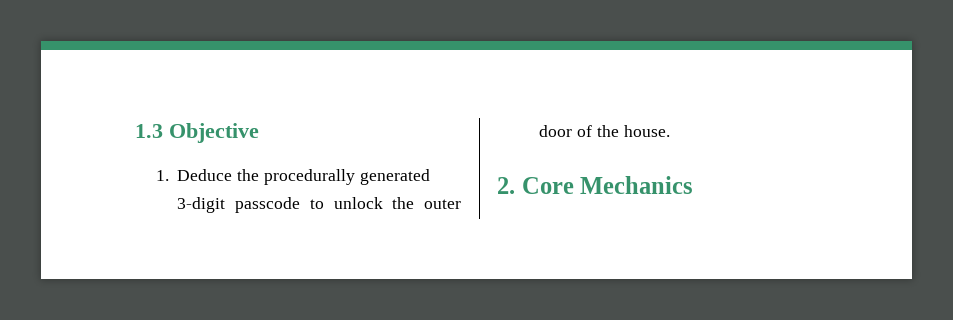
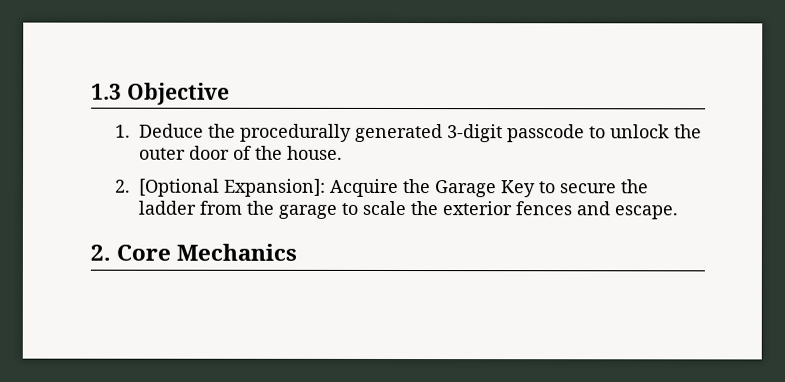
+ 2. [Optional Expansion]: Acquire the Garage Key to secure the ladder from the garage to scale the exterior fences and escape.

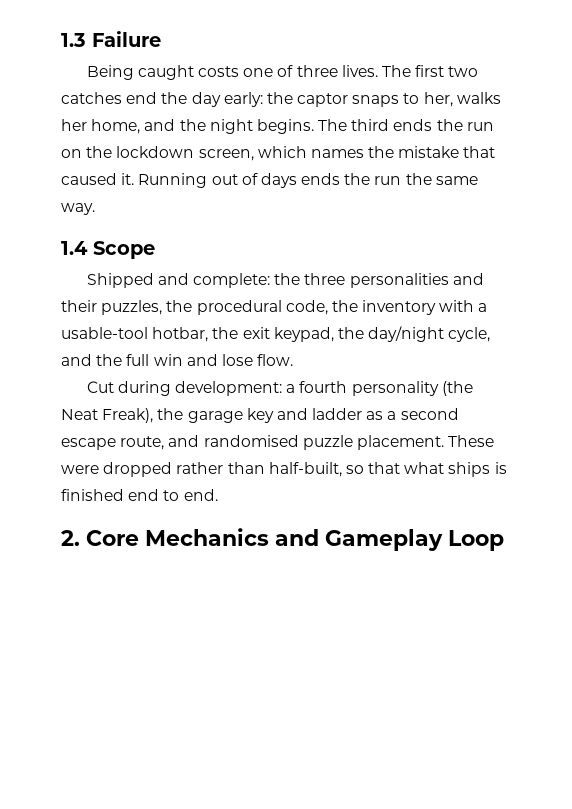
- 1.3 Objective
- 1. Deduce the procedurally generated 3-digit passcode to unlock the outer door of the house.
- 2. [Optional Expansion]: Acquire the Garage Key to secure the ladder from the garage to scale the exterior fences and escape.
+ 1.3 Failure
+ Being caught costs one of three lives. The first two catches end the day early: the captor snaps to her, walks her home, and the night begins. The third ends the run on the lockdown screen, which names the mistake that caused it. Running out of days ends the run the same way.
+ 1.4 Scope
+ Shipped and complete: the three personalities and their puzzles, the procedural code, the inventory with a usable-tool hotbar, the exit keypad, the day/night cycle, and the full win and lose flow.
+ Cut during development: a fourth personality (the Neat Freak), the garage key and ladder as a second escape route, and randomised puzzle placement. These were dropped rather than half-built, so that what ships is finished end to end.
- 2. Core Mechanics
+ 2. Core Mechanics and Gameplay Loop

